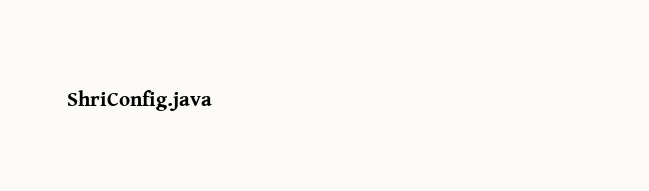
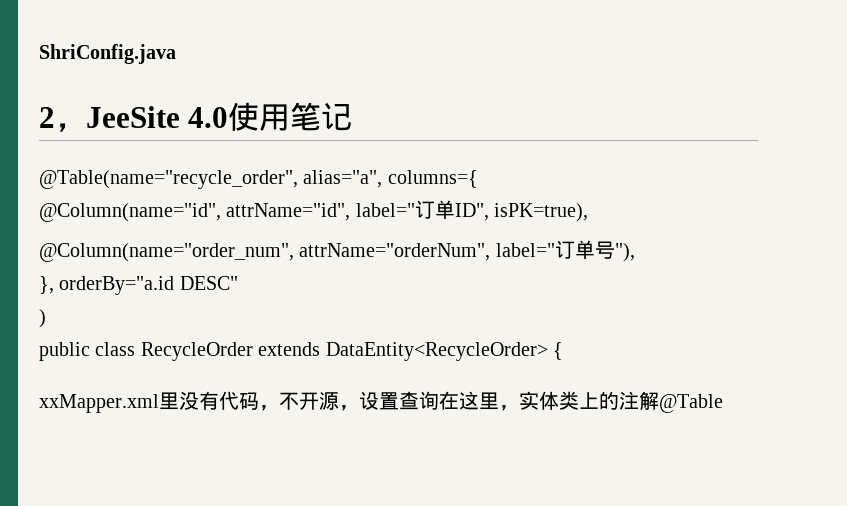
+ 2，JeeSite 4.0使用笔记
+ @Table(name="recycle_order", alias="a", columns={
+ @Column(name="id", attrName="id", label="订单ID", isPK=true),
+ @Column(name="order_num", attrName="orderNum", label="订单号"),
+ }, orderBy="a.id DESC"
+ )
+ public class RecycleOrder extends DataEntity<RecycleOrder> {
+ xxMapper.xml里没有代码，不开源，设置查询在这里，实体类上的注解@Table

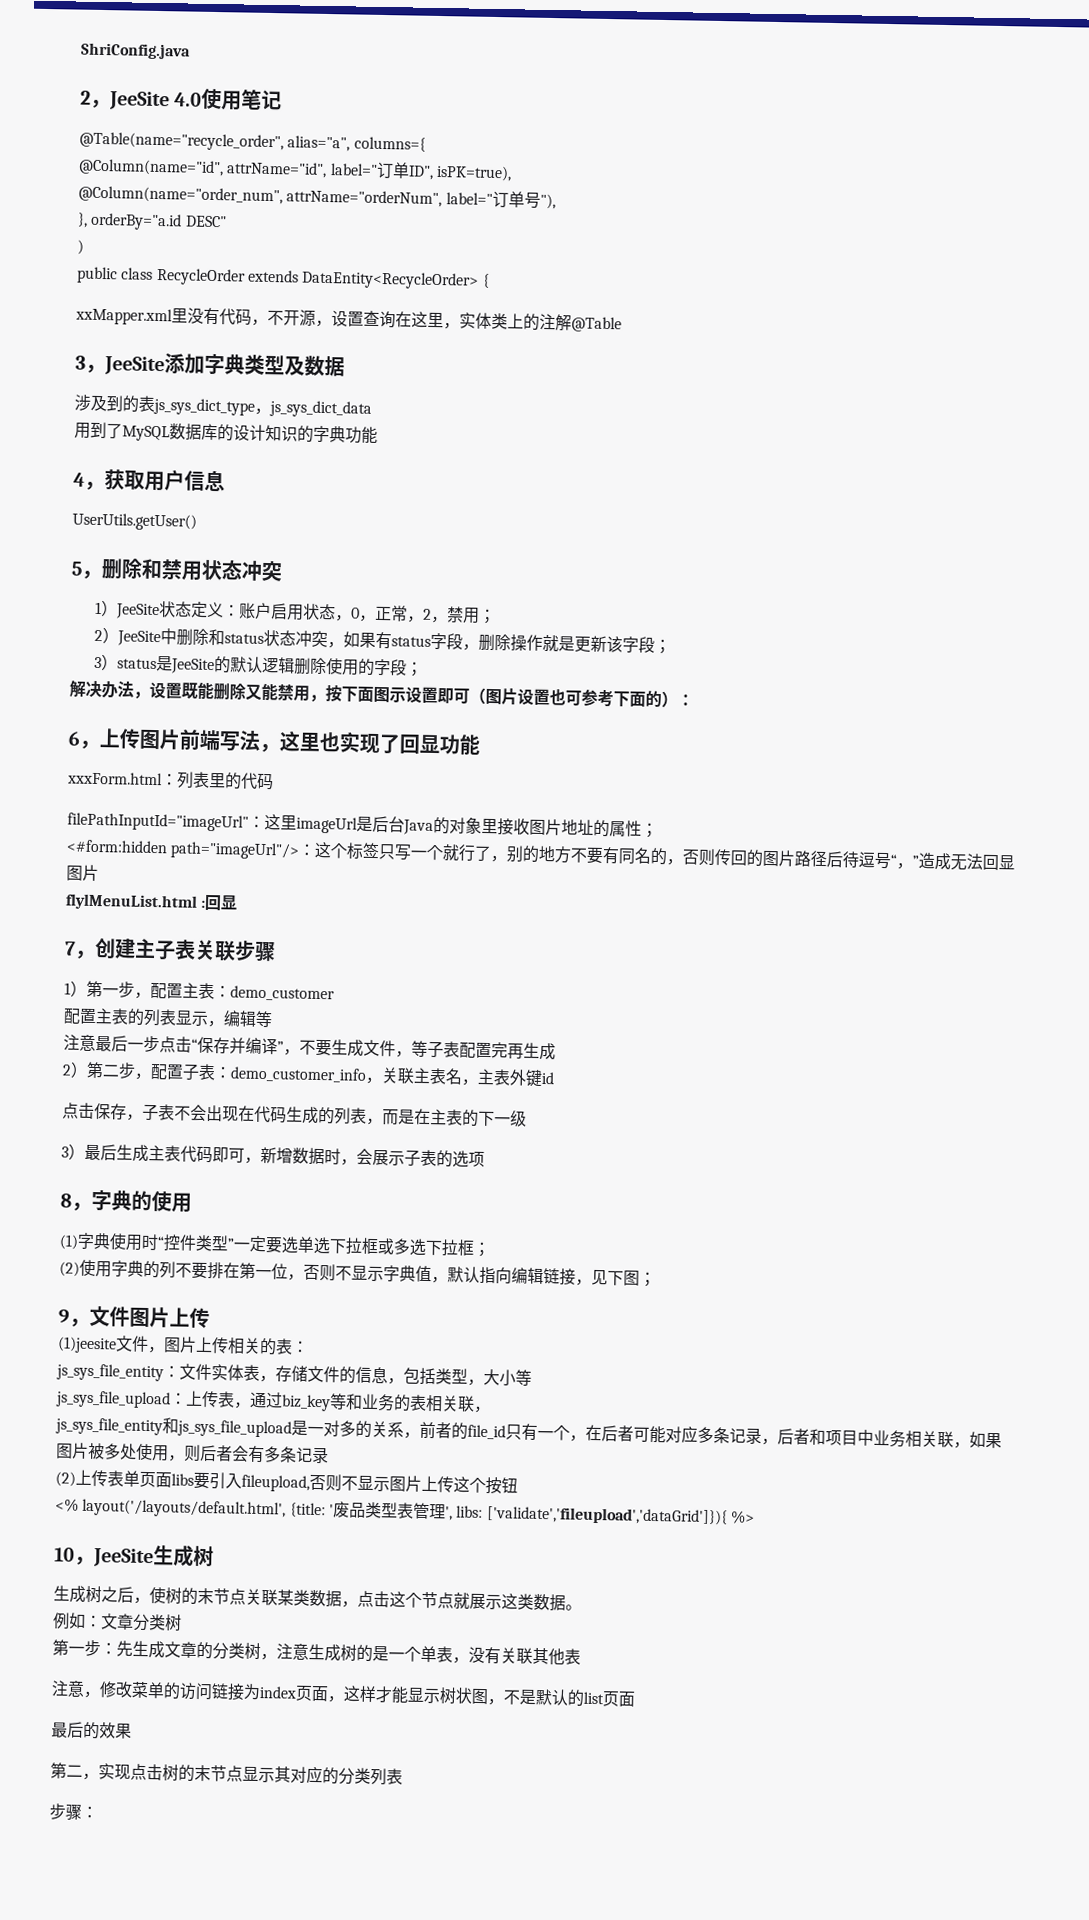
+ 3，JeeSite添加字典类型及数据
+ 涉及到的表js_sys_dict_type，js_sys_dict_data
+ 用到了MySQL数据库的设计知识的字典功能
+ 4，获取用户信息
+ UserUtils.getUser()
+ 5，删除和禁用状态冲突
+ 1）JeeSite状态定义：账户启用状态，0，正常，2，禁用；
+ 2）JeeSite中删除和status状态冲突，如果有status字段，删除操作就是更新该字段；
+ 3）status是JeeSite的默认逻辑删除使用的字段；
+ 解决办法，设置既能删除又能禁用，按下面图示设置即可（图片设置也可参考下面的）：
+ 6，上传图片前端写法，这里也实现了回显功能
+ xxxForm.html：列表里的代码
+ filePathInputId="imageUrl"：这里imageUrl是后台Java的对象里接收图片地址的属性；
+ <#form:hidden path="imageUrl"/>：这个标签只写一个就行了，别的地方不要有同名的，否则传回的图片路径后待逗号“，”造成无法回显图片
+ flylMenuList.html :回显
+ 7，创建主子表关联步骤
+ 1）第一步，配置主表：demo_customer
+ 配置主表的列表显示，编辑等
+ 注意最后一步点击“保存并编译”，不要生成文件，等子表配置完再生成
+ 2）第二步，配置子表：demo_customer_info，关联主表名，主表外键id
+ 点击保存，子表不会出现在代码生成的列表，而是在主表的下一级
+ 3）最后生成主表代码即可，新增数据时，会展示子表的选项
+ 8，字典的使用
+ (1)字典使用时“控件类型”一定要选单选下拉框或多选下拉框；
+ (2)使用字典的列不要排在第一位，否则不显示字典值，默认指向编辑链接，见下图；
+ 9，文件图片上传
+ (1)jeesite文件，图片上传相关的表：
+ js_sys_file_entity：文件实体表，存储文件的信息，包括类型，大小等
+ js_sys_file_upload：上传表，通过biz_key等和业务的表相关联，
+ js_sys_file_entity和js_sys_file_upload是一对多的关系，前者的file_id只有一个，在后者可能对应多条记录，后者和项目中业务相关联，如果图片被多处使用，则后者会有多条记录
+ (2)上传表单页面libs要引入fileupload,否则不显示图片上传这个按钮
+ <% layout('/layouts/default.html', {title: '废品类型表管理', libs: ['validate','fileupload','dataGrid']}){ %>
+ 10，JeeSite生成树
+ 生成树之后，使树的末节点关联某类数据，点击这个节点就展示这类数据。
+ 例如：文章分类树
+ 第一步：先生成文章的分类树，注意生成树的是一个单表，没有关联其他表
+ 注意，修改菜单的访问链接为index页面，这样才能显示树状图，不是默认的list页面
+ 最后的效果
+ 第二，实现点击树的末节点显示其对应的分类列表
+ 步骤：

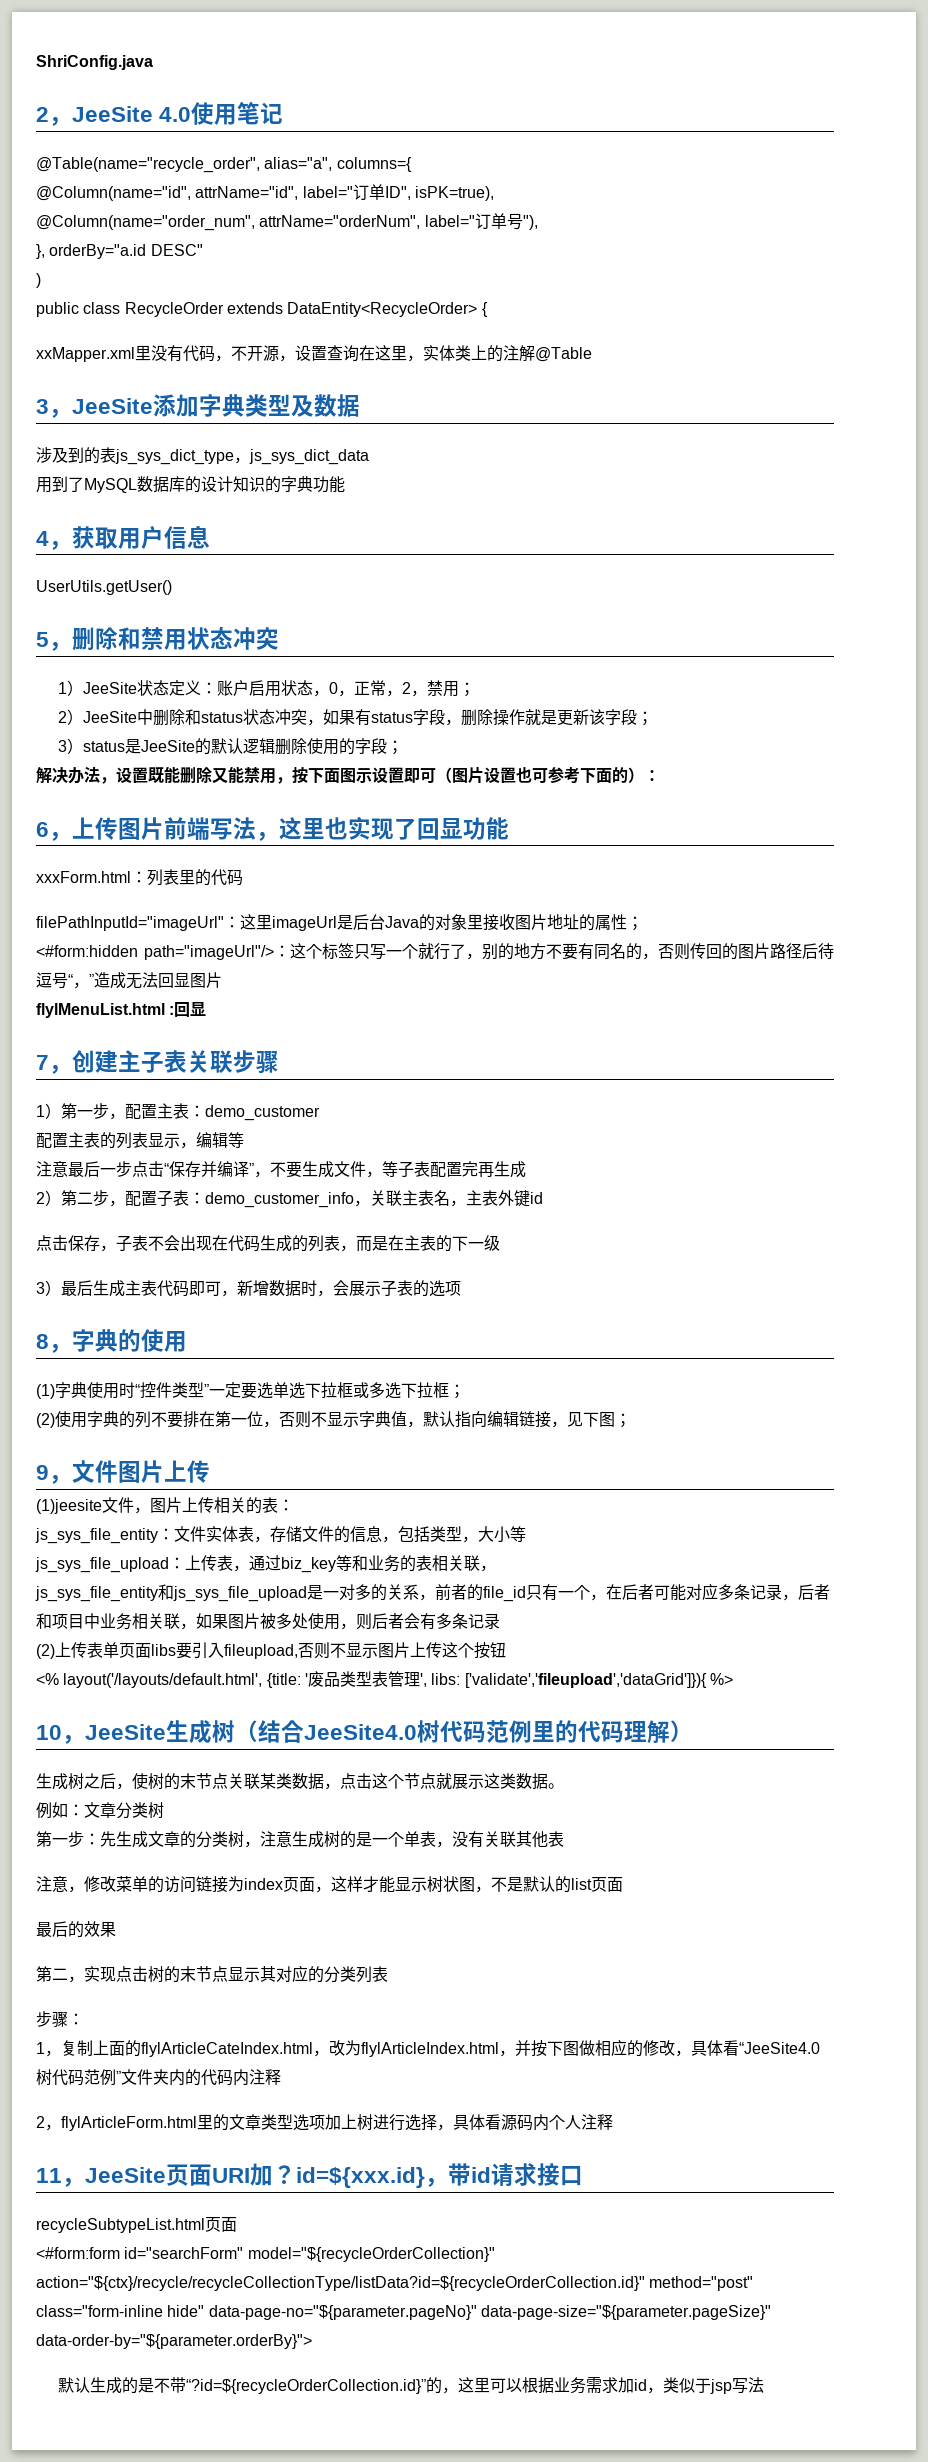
- 10，JeeSite生成树
+ 10，JeeSite生成树（结合JeeSite4.0树代码范例里的代码理解）
+ 1，复制上面的flylArticleCateIndex.html，改为flylArticleIndex.html，并按下图做相应的修改，具体看“JeeSite4.0树代码范例”文件夹内的代码内注释
+ 2，flylArticleForm.html里的文章类型选项加上树进行选择，具体看源码内个人注释
+ 11，JeeSite页面URI加？id=${xxx.id}，带id请求接口
+ recycleSubtypeList.html页面
+ <#form:form id="searchForm" model="${recycleOrderCollection}" action="${ctx}/recycle/recycleCollectionType/listData?id=${recycleOrderCollection.id}" method="post" class="form-inline hide" data-page-no="${parameter.pageNo}" data-page-size="${parameter.pageSize}" data-order-by="${parameter.orderBy}">
+ 默认生成的是不带“?id=${recycleOrderCollection.id}”的，这里可以根据业务需求加id，类似于jsp写法

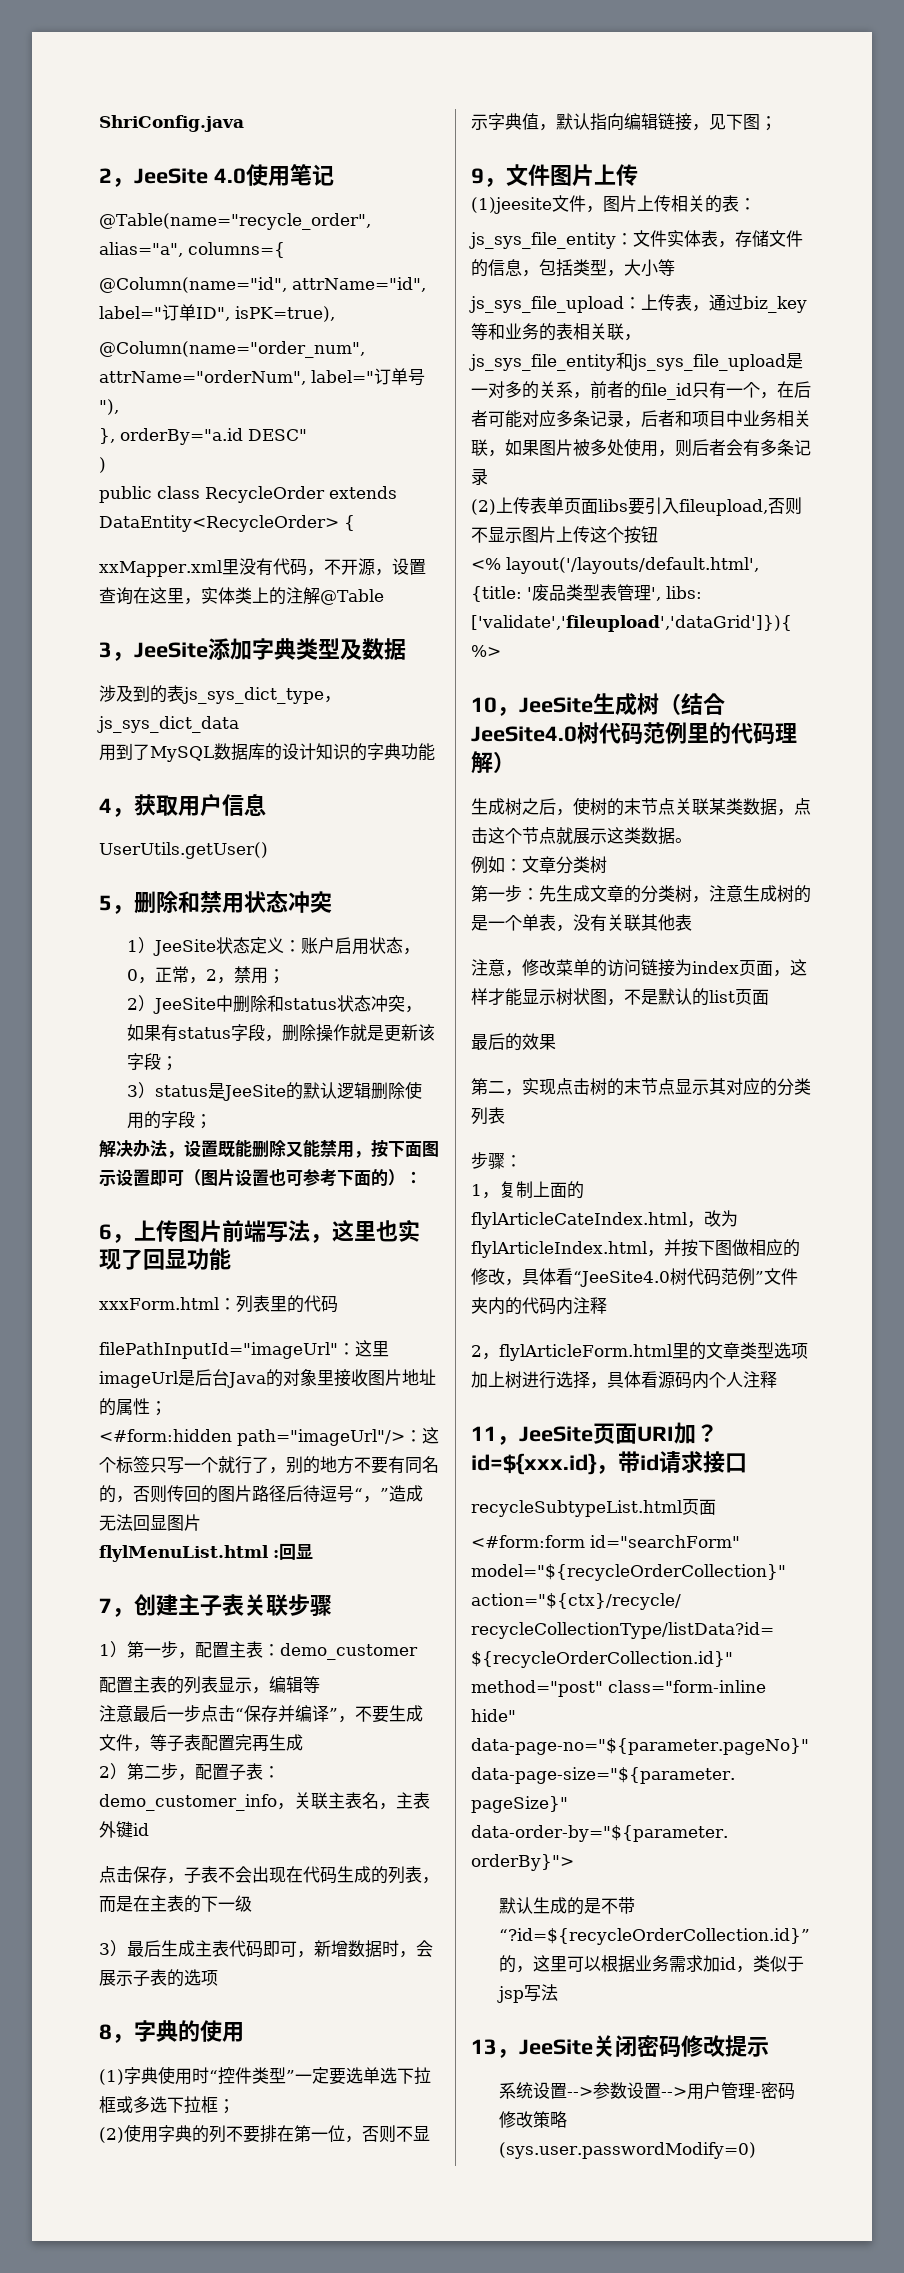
+ 13，JeeSite关闭密码修改提示
+ 系统设置-->参数设置-->用户管理-密码修改策略(sys.user.passwordModify=0)

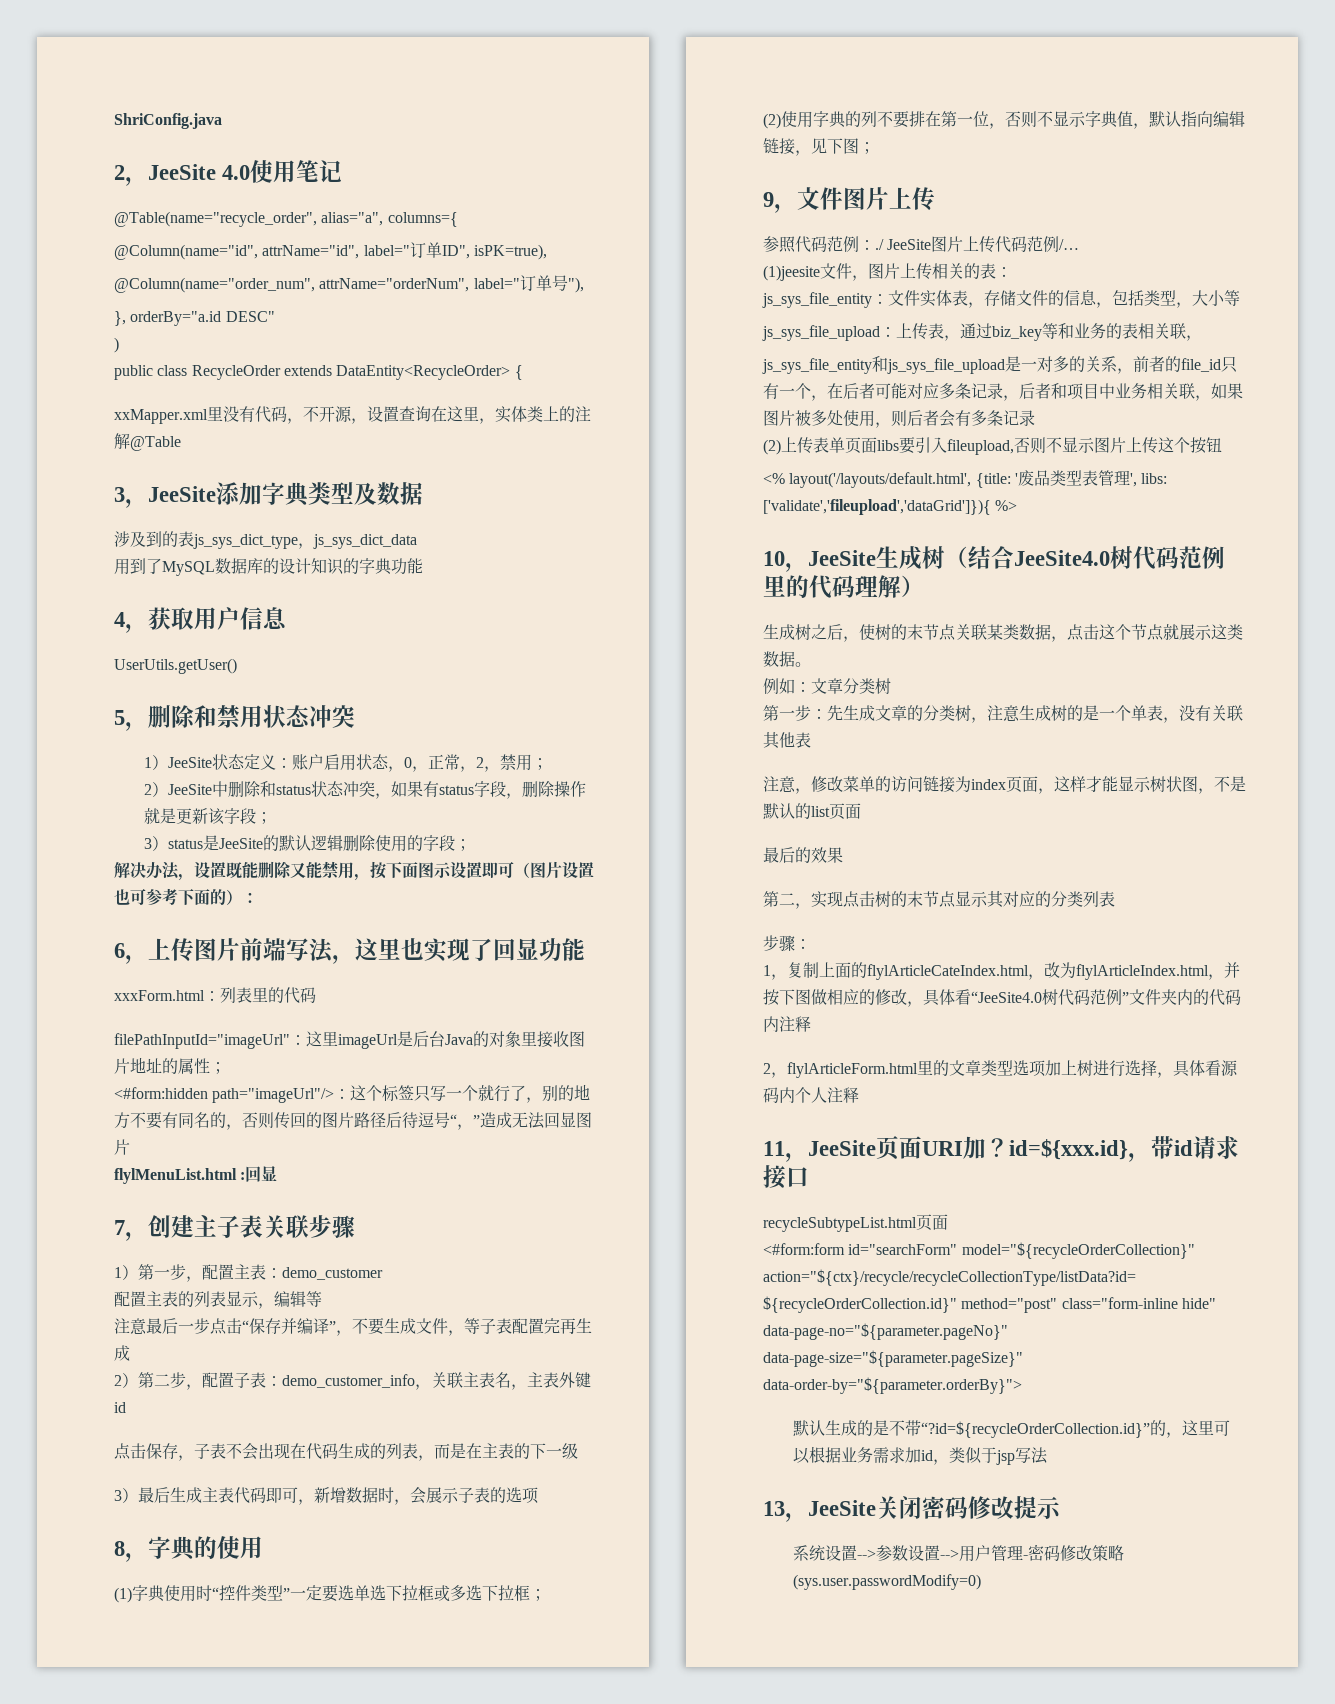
+ 参照代码范例：./ JeeSite图片上传代码范例/…

